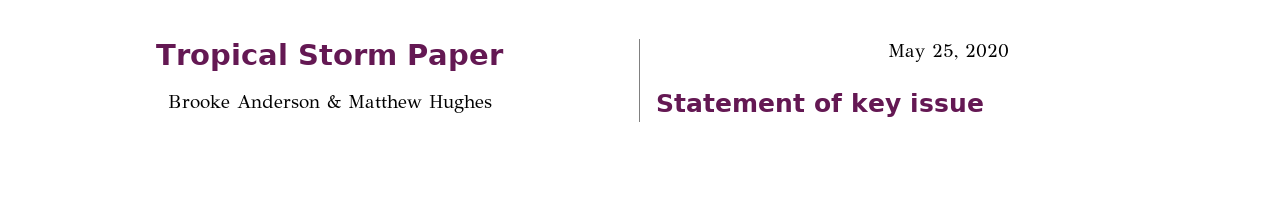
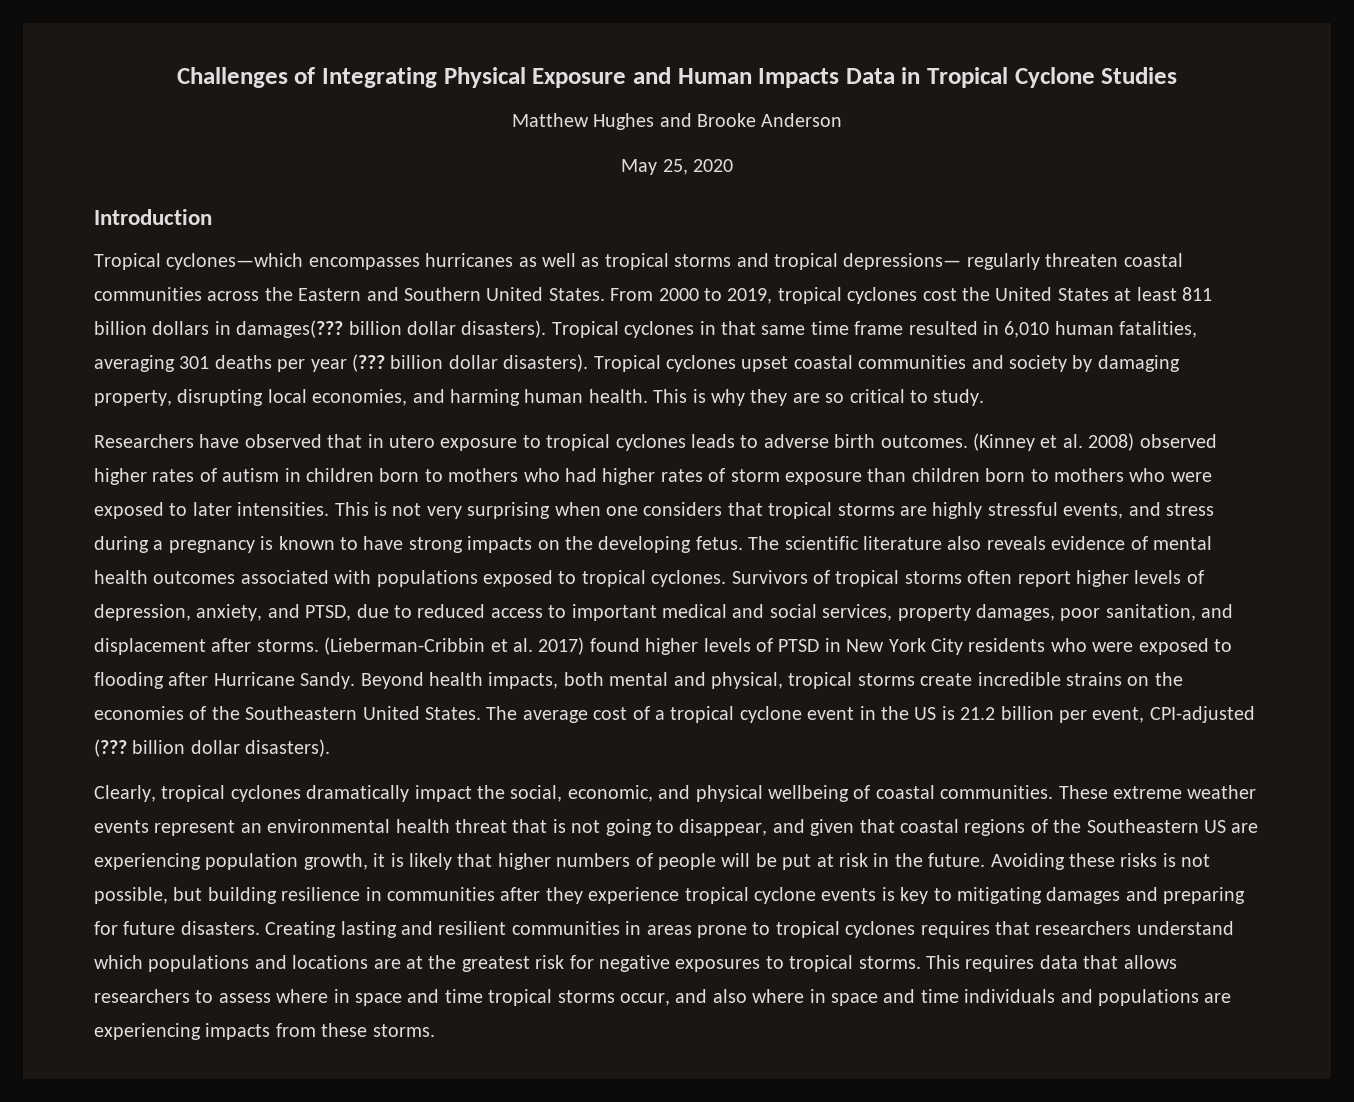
- Tropical Storm Paper
- Brooke Anderson & Matthew Hughes
+ Challenges of Integrating Physical Exposure and Human Impacts Data in Tropical Cyclone Studies
+ Matthew Hughes and Brooke Anderson
- Statement of key issue
+ Introduction
+ Tropical cyclones—which encompasses hurricanes as well as tropical storms and tropical depressions— regularly threaten coastal communities across the Eastern and Southern United States. From 2000 to 2019, tropical cyclones cost the United States at least 811 billion dollars in damages(??? billion dollar disasters). Tropical cyclones in that same time frame resulted in 6,010 human fatalities, averaging 301 deaths per year (??? billion dollar disasters). Tropical cyclones upset coastal communities and society by damaging property, disrupting local economies, and harming human health. This is why they are so critical to study.
+ Researchers have observed that in utero exposure to tropical cyclones leads to adverse birth outcomes. (Kinney et al. 2008) observed higher rates of autism in children born to mothers who had higher rates of storm exposure than children born to mothers who were exposed to later intensities. This is not very surprising when one considers that tropical storms are highly stressful events, and stress during a pregnancy is known to have strong impacts on the developing fetus. The scientific literature also reveals evidence of mental health outcomes associated with populations exposed to tropical cyclones. Survivors of tropical storms often report higher levels of depression, anxiety, and PTSD, due to reduced access to important medical and social services, property damages, poor sanitation, and displacement after storms. (Lieberman-Cribbin et al. 2017) found higher levels of PTSD in New York City residents who were exposed to flooding after Hurricane Sandy. Beyond health impacts, both mental and physical, tropical storms create incredible strains on the economies of the Southeastern United States. The average cost of a tropical cyclone event in the US is 21.2 billion per event, CPI-adjusted (??? billion dollar disasters).
+ Clearly, tropical cyclones dramatically impact the social, economic, and physical wellbeing of coastal communities. These extreme weather events represent an environmental health threat that is not going to disappear, and given that coastal regions of the Southeastern US are experiencing population growth, it is likely that higher numbers of people will be put at risk in the future. Avoiding these risks is not possible, but building resilience in communities after they experience tropical cyclone events is key to mitigating damages and preparing for future disasters. Creating lasting and resilient communities in areas prone to tropical cyclones requires that researchers understand which populations and locations are at the greatest risk for negative exposures to tropical storms. This requires data that allows researchers to assess where in space and time tropical storms occur, and also where in space and time individuals and populations are experiencing impacts from these storms.

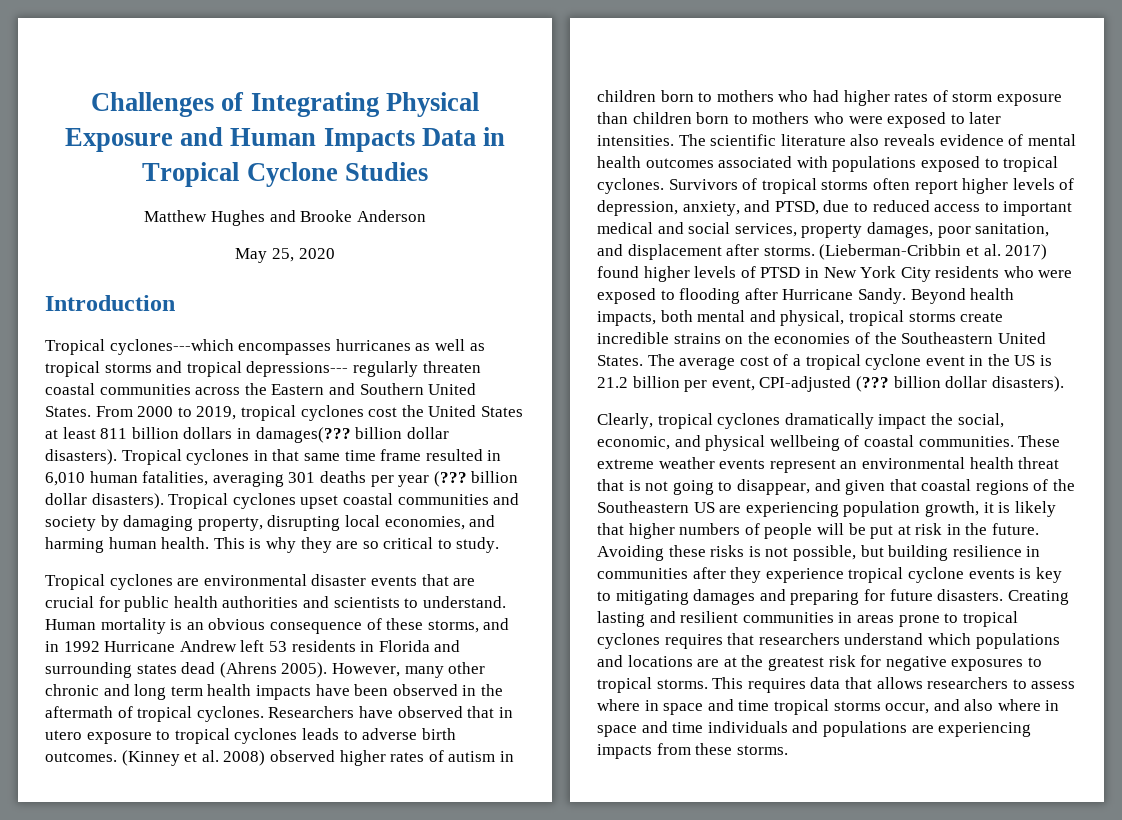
- Tropical cyclones—which encompasses hurricanes as well as tropical storms and tropical depressions— regularly threaten coastal communities across the Eastern and Southern United States.
+ Tropical cyclones---which encompasses hurricanes as well as tropical storms and tropical depressions--- regularly threaten coastal communities across the Eastern and Southern United States.
+ Tropical cyclones are environmental disaster events that are crucial for public health authorities and scientists to understand. Human mortality is an obvious consequence of these storms, and in 1992 Hurricane Andrew left 53 residents in Florida and surrounding states dead (Ahrens 2005). However, many other chronic and long term health impacts have been observed in the aftermath of tropical cyclones.
- This is not very surprising when one considers that tropical storms are highly stressful events, and stress during a pregnancy is known to have strong impacts on the developing fetus.

